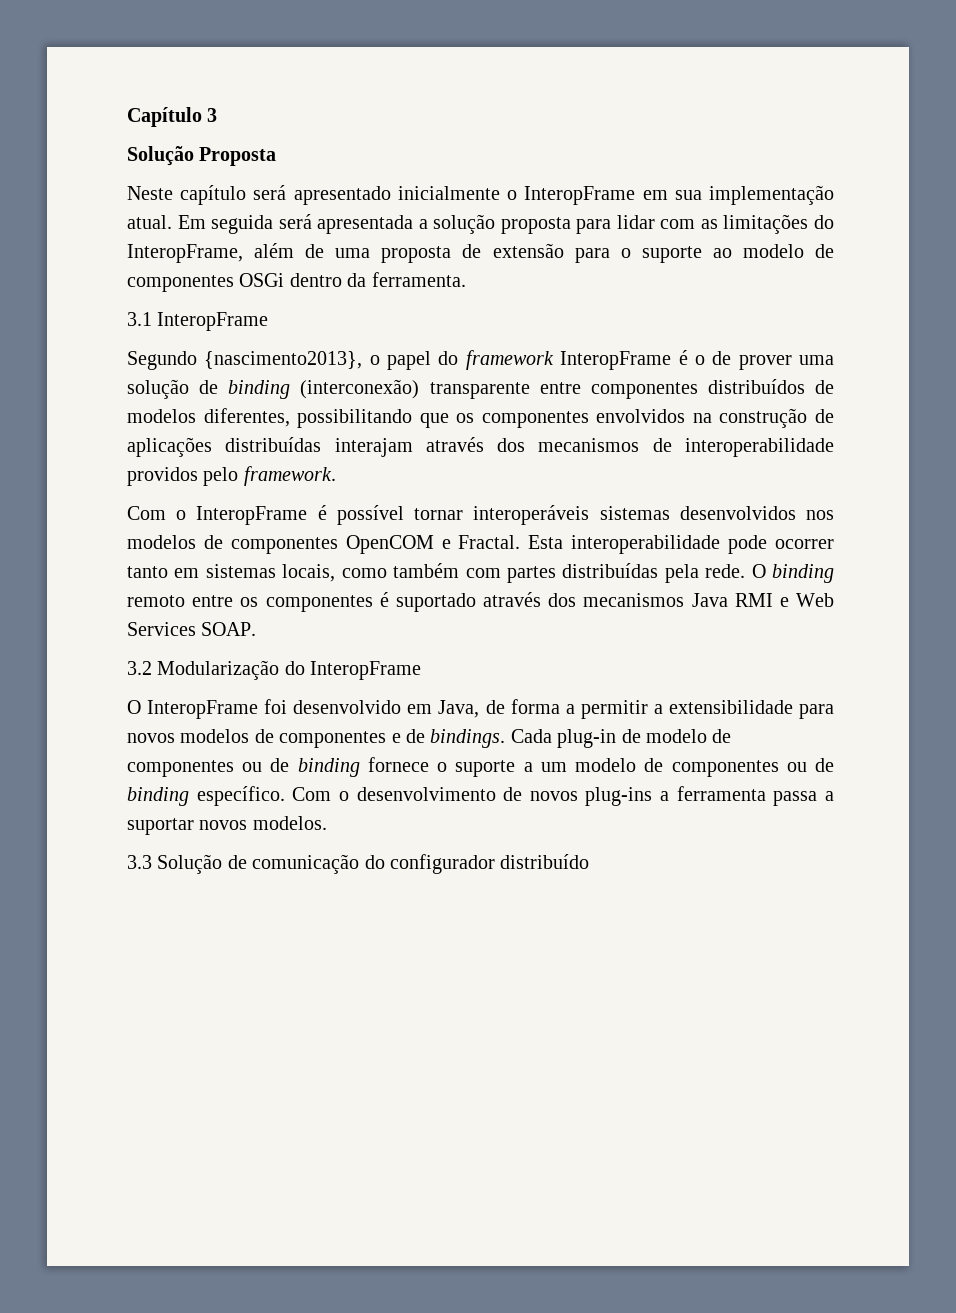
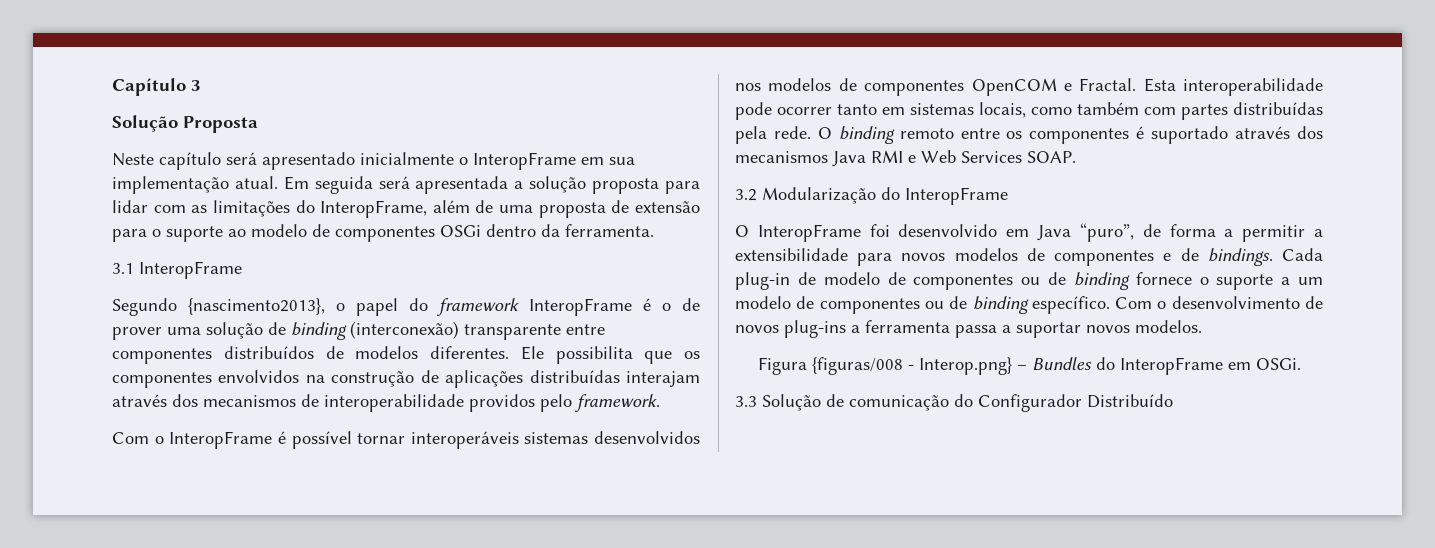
- Segundo {nascimento2013}, o papel do framework InteropFrame é o de prover uma solução de binding (interconexão) transparente entre componentes distribuídos de modelos diferentes, possibilitando que os componentes envolvidos na construção de aplicações distribuídas interajam através dos mecanismos de interoperabilidade providos pelo framework.
+ Segundo {nascimento2013}, o papel do framework InteropFrame é o de prover uma solução de binding (interconexão) transparente entre componentes distribuídos de modelos diferentes. Ele possibilita que os componentes envolvidos na construção de aplicações distribuídas interajam através dos mecanismos de interoperabilidade providos pelo framework.
- O InteropFrame foi desenvolvido em Java, de forma a permitir a extensibilidade para novos modelos de componentes e de bindings.
+ O InteropFrame foi desenvolvido em Java “puro”, de forma a permitir a extensibilidade para novos modelos de componentes e de bindings.
+ Figura {figuras/008 - Interop.png} – Bundles do InteropFrame em OSGi.
- 3.3 Solução de comunicação do configurador distribuído
+ 3.3 Solução de comunicação do Configurador Distribuído

